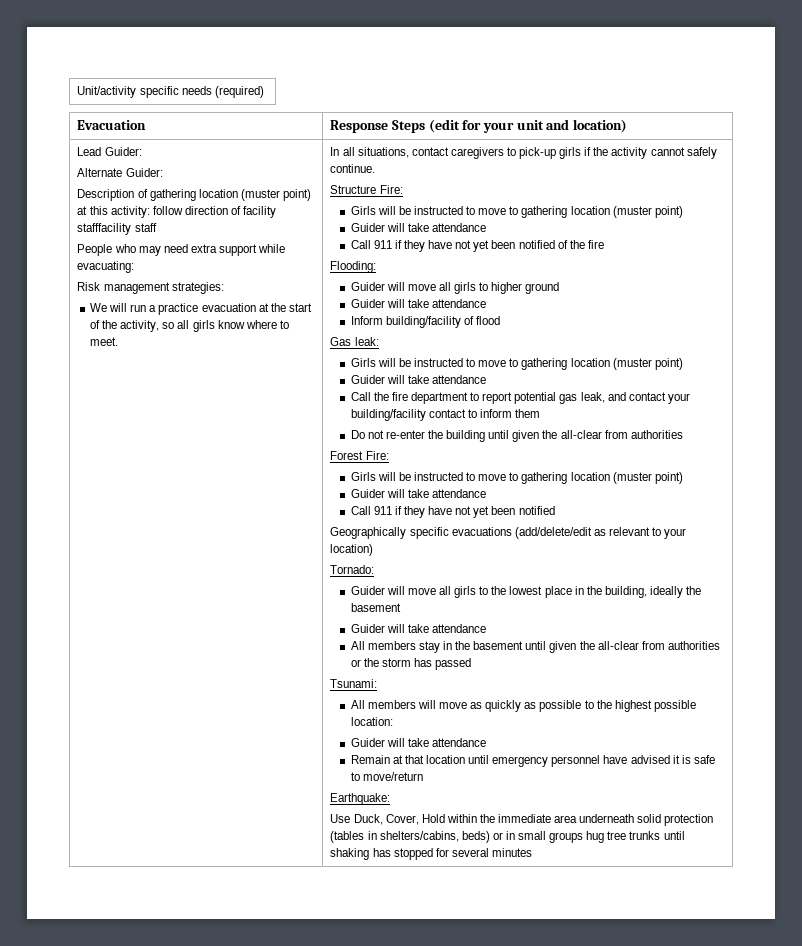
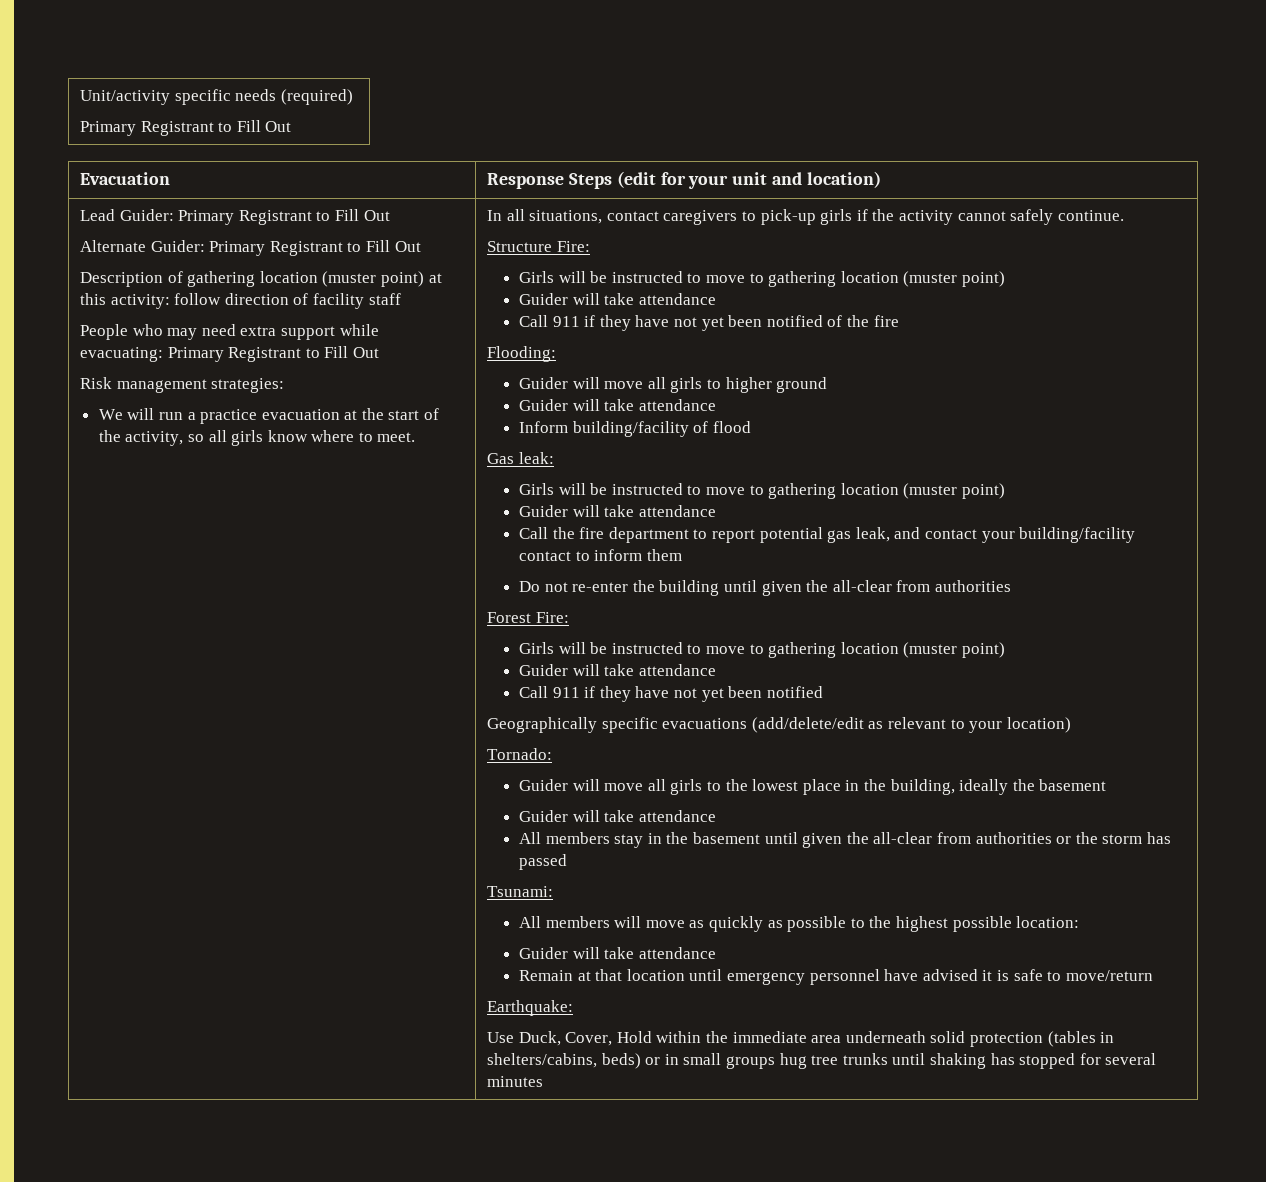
  Unit/activity specific needs (required)
+ Primary Registrant to Fill Out
- Lead Guider:
- Alternate Guider:
+ Lead Guider: Primary Registrant to Fill Out
+ Alternate Guider: Primary Registrant to Fill Out
- Description of gathering location (muster point) at this activity: follow direction of facility stafffacility staff
+ Description of gathering location (muster point) at this activity: follow direction of facility staff
- People who may need extra support while evacuating:
+ People who may need extra support while evacuating: Primary Registrant to Fill Out

